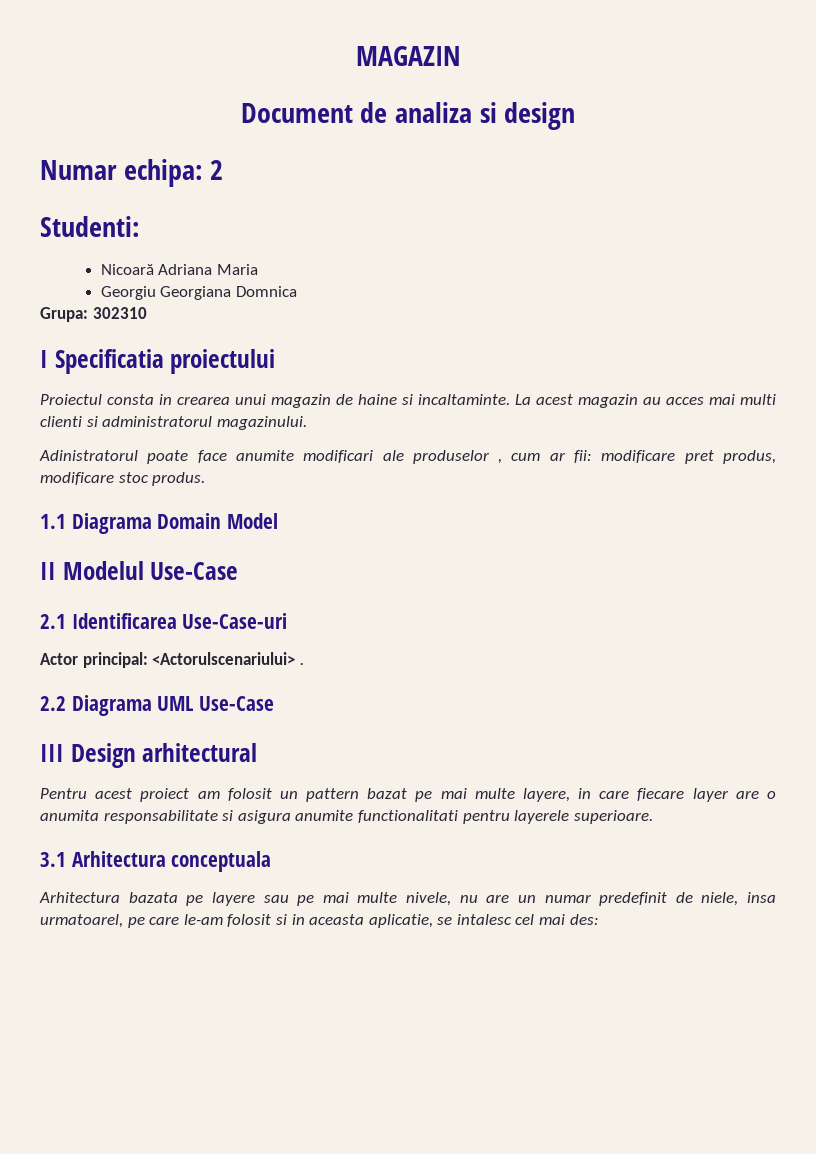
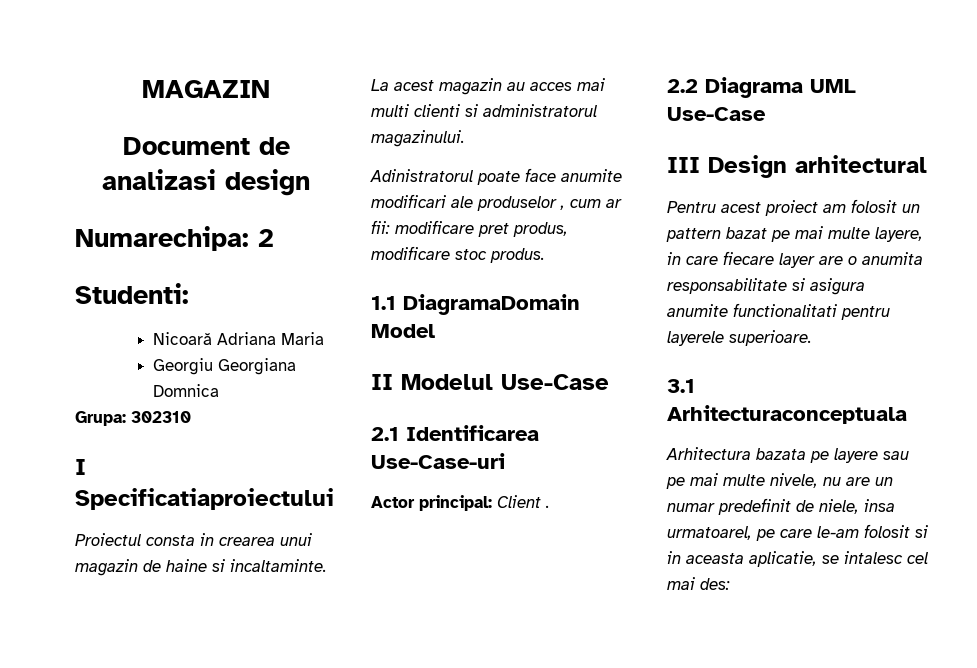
- Document de analiza si design
+ Document de analizasi design
- Numar echipa: 2
+ Numarechipa: 2
- I Specificatia proiectului
+ I Specificatiaproiectului
- 1.1 Diagrama Domain Model
+ 1.1 DiagramaDomain Model
- Actor principal: <Actorulscenariului> .
+ Actor principal: Client .
- 3.1 Arhitectura conceptuala
+ 3.1 Arhitecturaconceptuala

